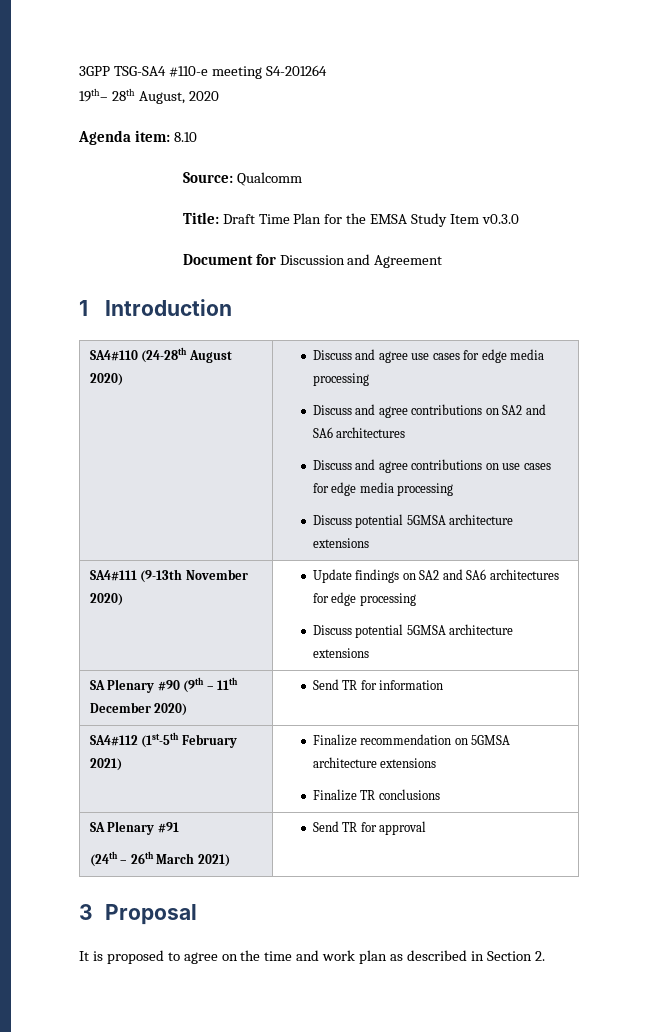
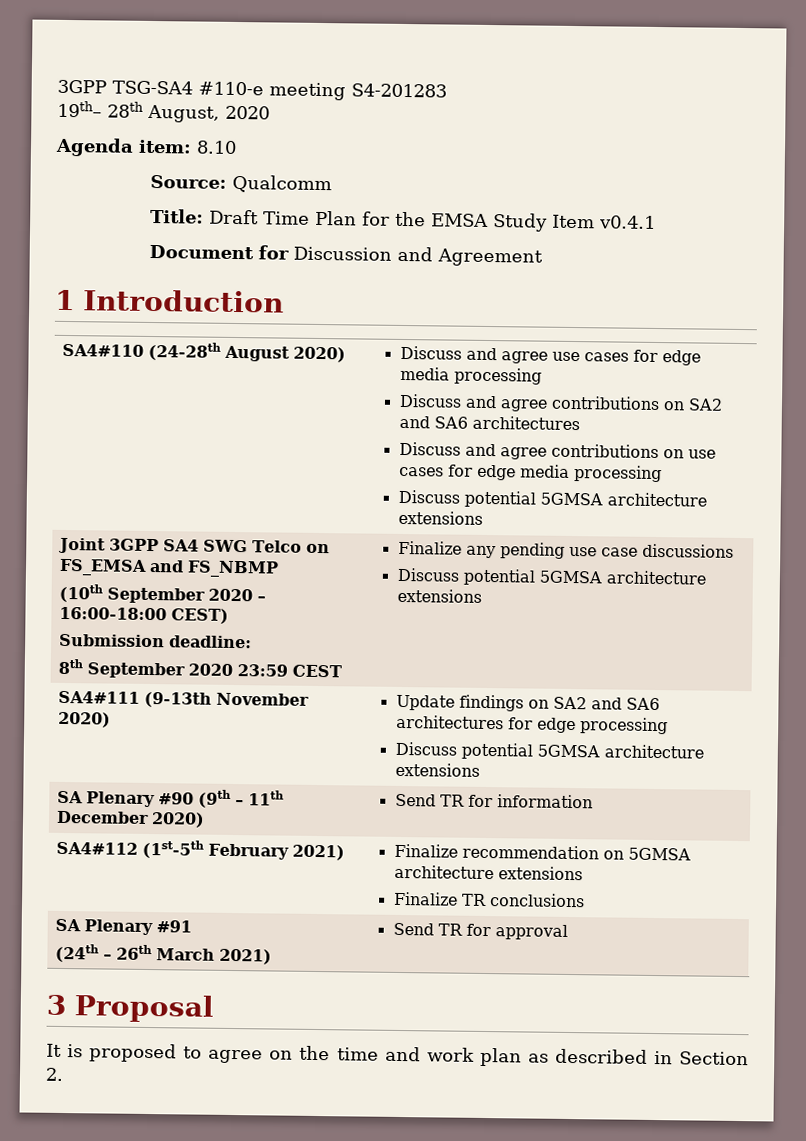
- 3GPP TSG-SA4 #110-e meeting S4-201264
+ 3GPP TSG-SA4 #110-e meeting S4-201283
- Title: Draft Time Plan for the EMSA Study Item v0.3.0
+ Title: Draft Time Plan for the EMSA Study Item v0.4.1
+ Joint 3GPP SA4 SWG Telco on FS_EMSA and FS_NBMP
+ (10th September 2020 – 16:00-18:00 CEST)
+ Submission deadline:
+ 8th September 2020 23:59 CEST | Finalize any pending use case discussions
+ Discuss potential 5GMSA architecture extensions

